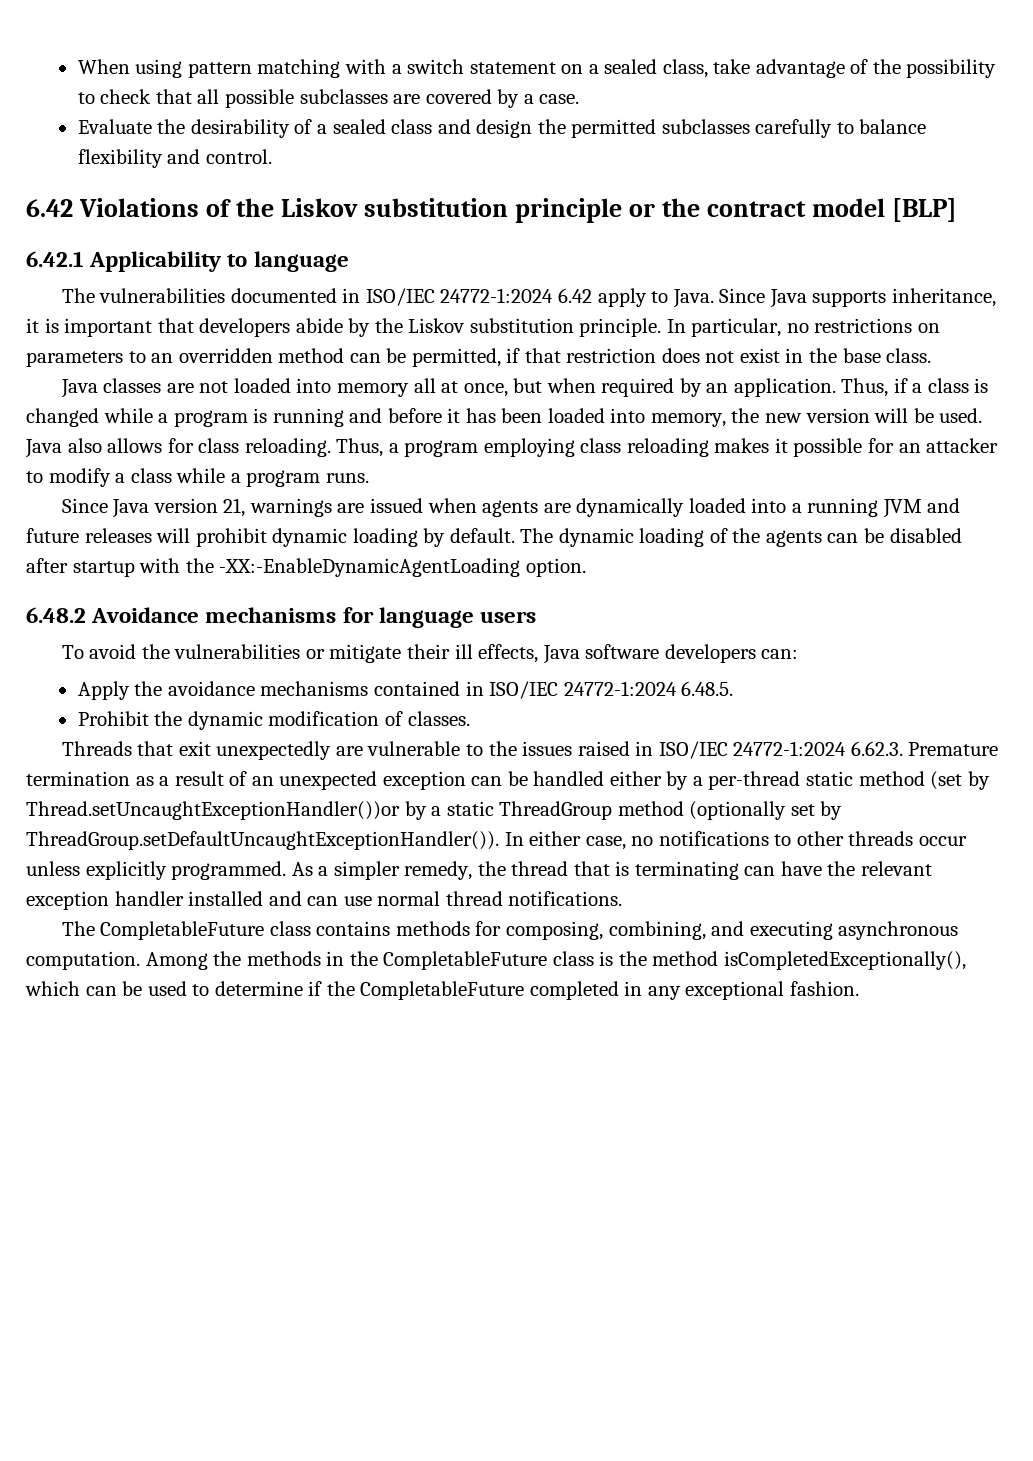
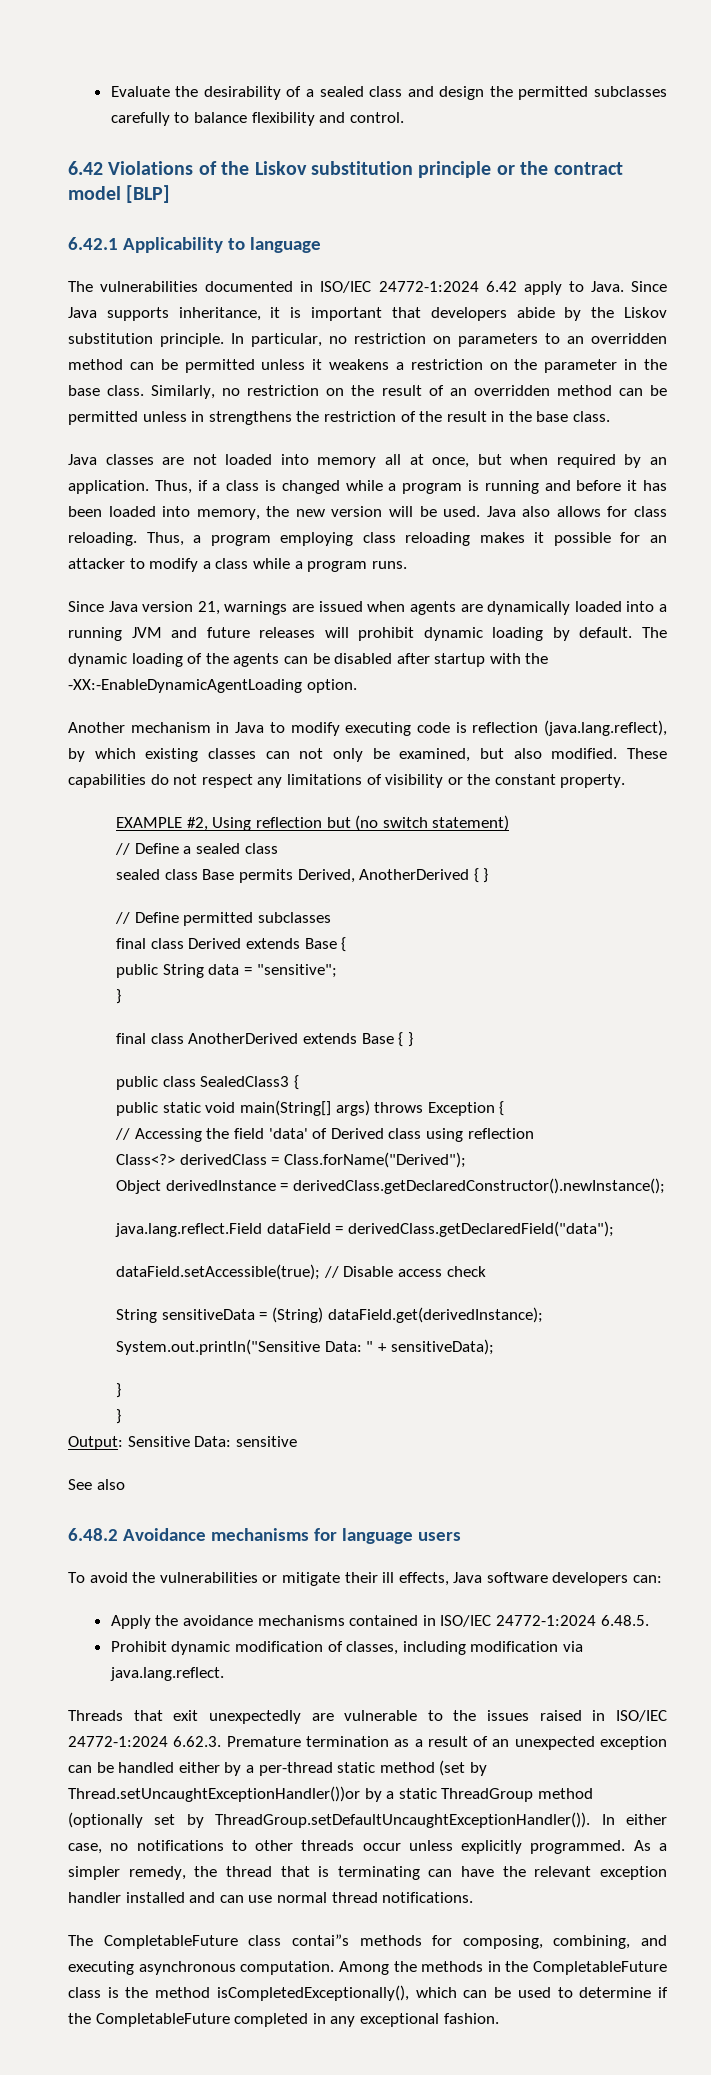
- When using pattern matching with a switch statement on a sealed class, take advantage of the possibility to check that all possible subclasses are covered by a case.
- In particular, no restrictions on parameters to an overridden method can be permitted, if that restriction does not exist in the base class.
+ In particular, no restriction on parameters to an overridden method can be permitted unless it weakens a restriction on the parameter in the base class. Similarly, no restriction on the result of an overridden method can be permitted unless in strengthens the restriction of the result in the base class.
+ Another mechanism in Java to modify executing code is reflection (java.lang.reflect), by which existing classes can not only be examined, but also modified. These capabilities do not respect any limitations of visibility or the constant property.
+ EXAMPLE #2, Using reflection but (no switch statement)
+ // Define a sealed class
+ sealed class Base permits Derived, AnotherDerived { }
+ // Define permitted subclasses
+ final class Derived extends Base {
+ public String data = "sensitive";
+ }
+ final class AnotherDerived extends Base { }
+ public class SealedClass3 {
+ public static void main(String[] args) throws Exception {
+ // Accessing the field 'data' of Derived class using reflection
+ Class<?> derivedClass = Class.forName("Derived");
+ Object derivedInstance = derivedClass.getDeclaredConstructor().newInstance();
+ java.lang.reflect.Field dataField = derivedClass.getDeclaredField("data");
+ dataField.setAccessible(true); // Disable access check
+ String sensitiveData = (String) dataField.get(derivedInstance);
+ System.out.println("Sensitive Data: " + sensitiveData);
+ }
+ }
+ Output: Sensitive Data: sensitive
+ See also
- Prohibit the dynamic modification of classes.
+ Prohibit dynamic modification of classes, including modification via java.lang.reflect.
- The CompletableFuture class contains methods for composing, combining, and executing asynchronous computation.
+ The CompletableFuture class contai”s methods for composing, combining, and executing asynchronous computation.

